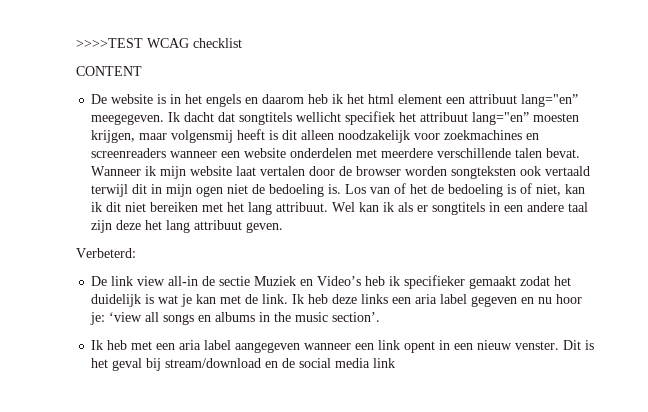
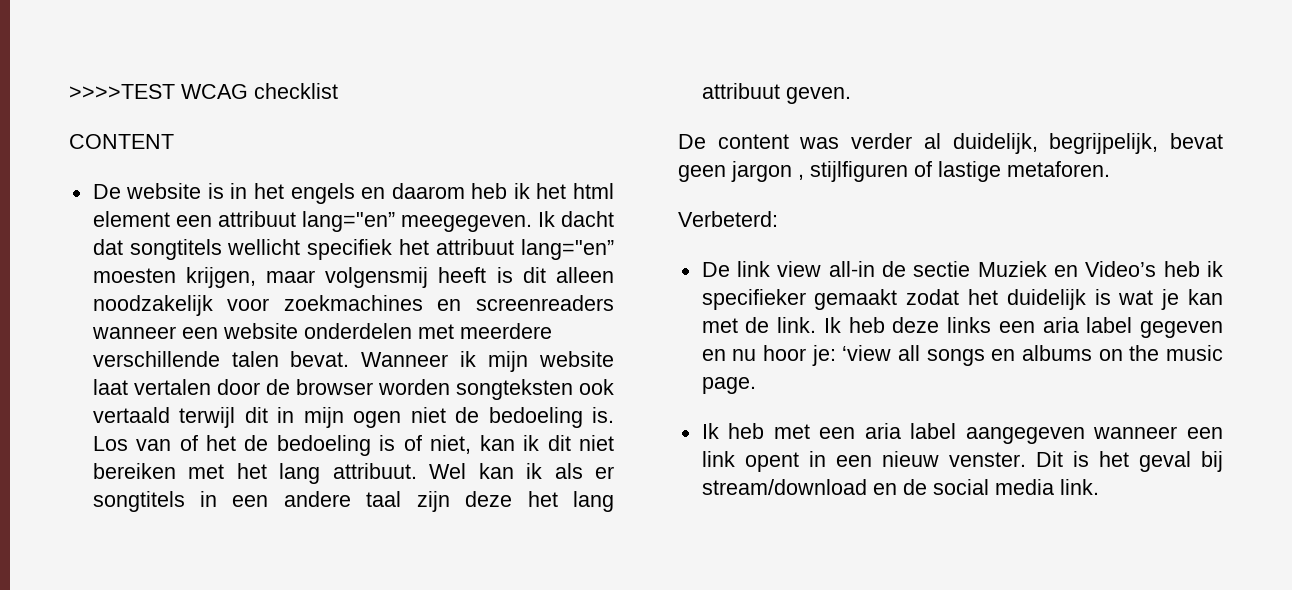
+ De content was verder al duidelijk, begrijpelijk, bevat geen jargon , stijlfiguren of lastige metaforen.
- Ik heb deze links een aria label gegeven en nu hoor je: ‘view all songs en albums in the music section’.
+ Ik heb deze links een aria label gegeven en nu hoor je: ‘view all songs en albums on the music page.
- Dit is het geval bij stream/download en de social media link
+ Dit is het geval bij stream/download en de social media link.

